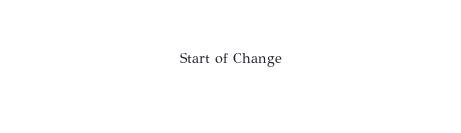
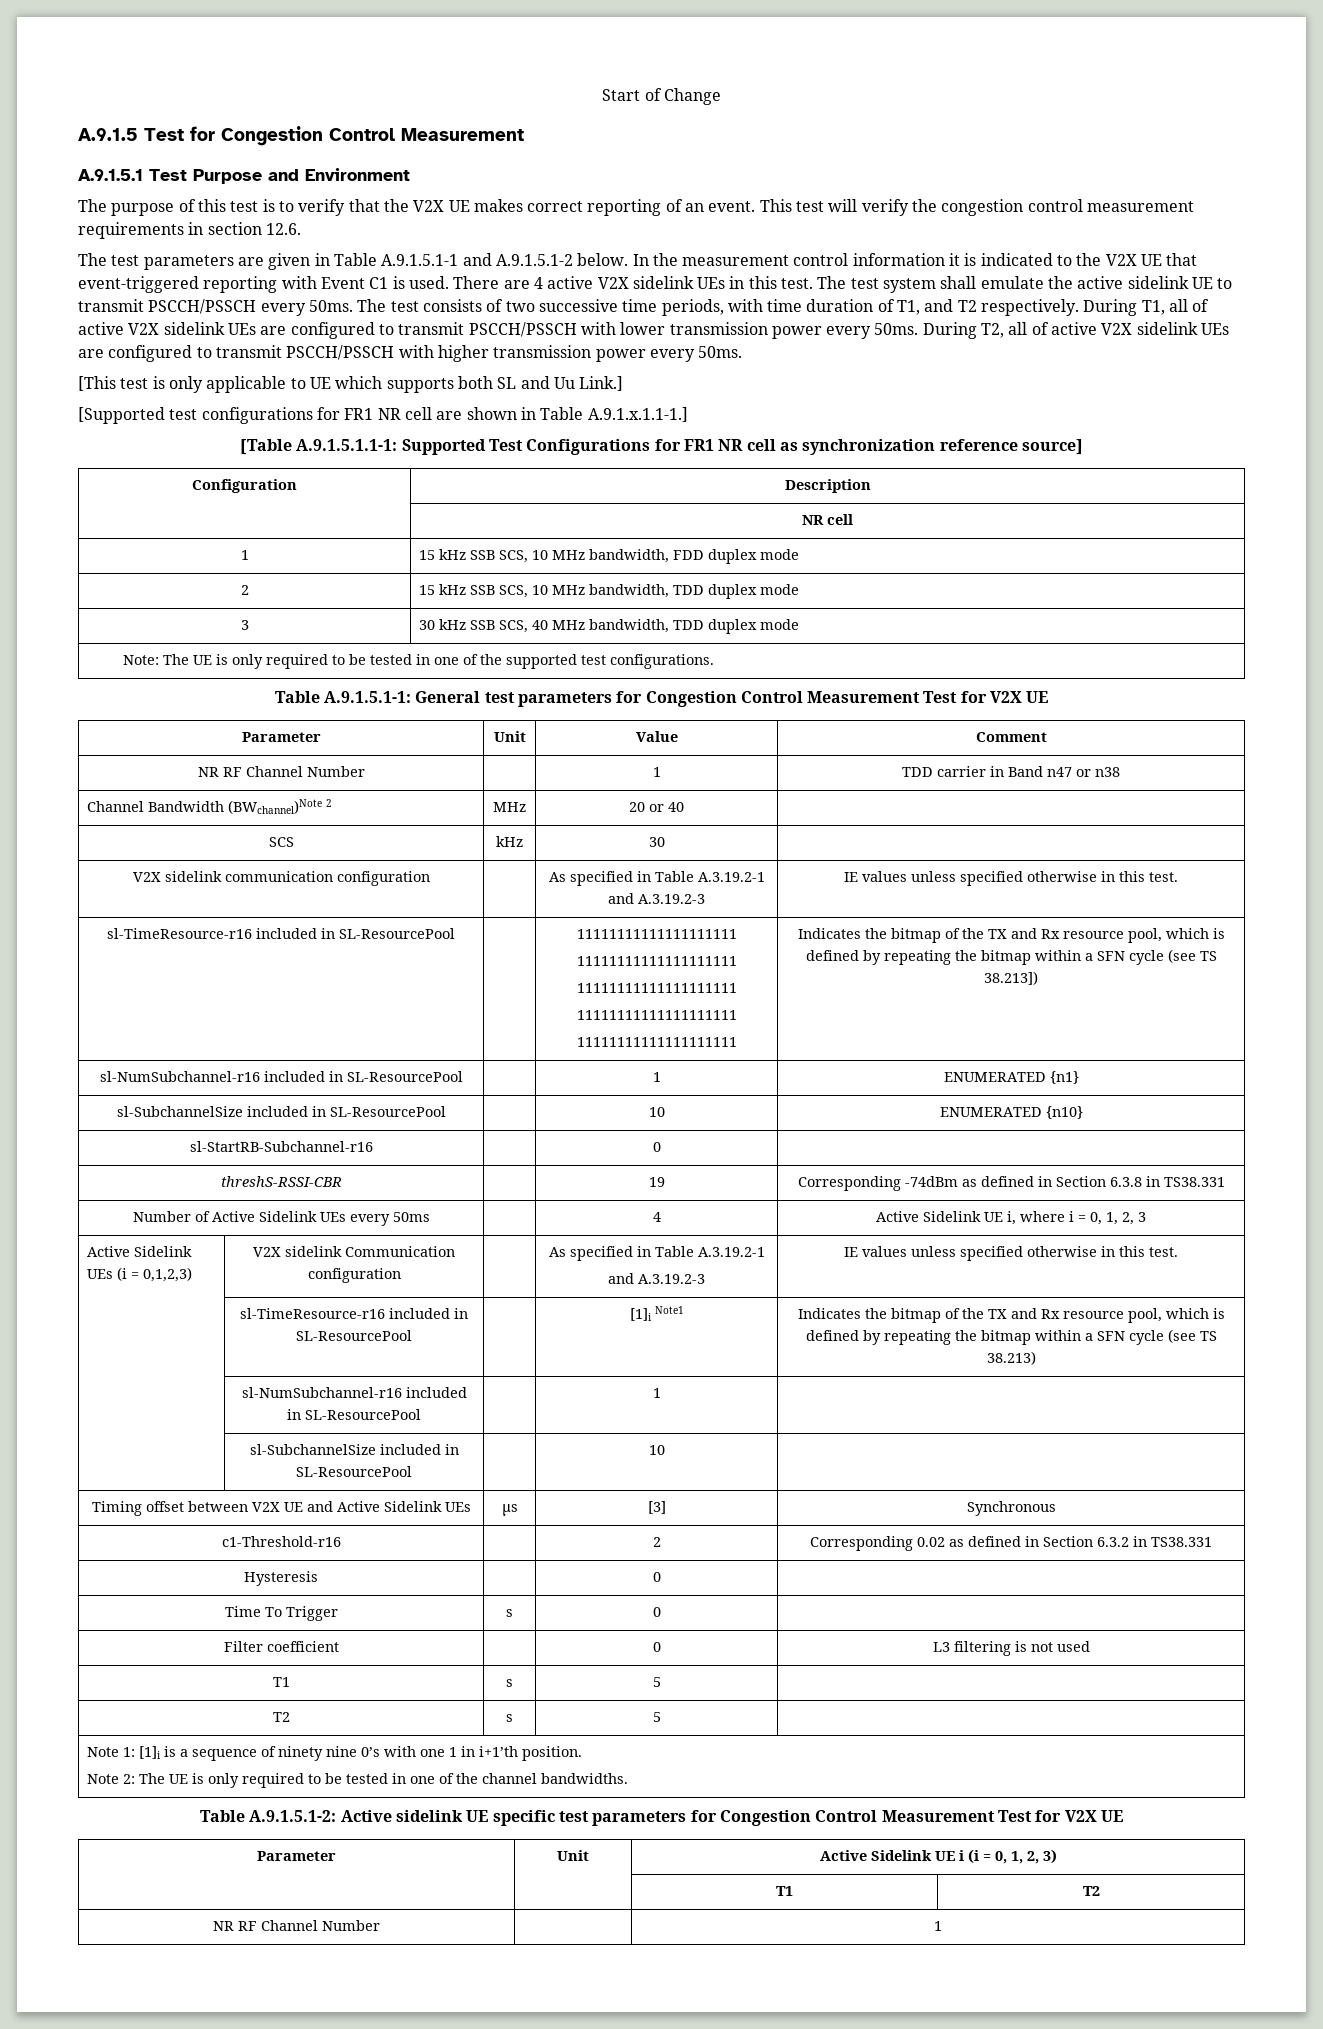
+ A.9.1.5 Test for Congestion Control Measurement
+ A.9.1.5.1 Test Purpose and Environment
+ The purpose of this test is to verify that the V2X UE makes correct reporting of an event. This test will verify the congestion control measurement requirements in section 12.6.
+ The test parameters are given in Table A.9.1.5.1-1 and A.9.1.5.1-2 below. In the measurement control information it is indicated to the V2X UE that event-triggered reporting with Event C1 is used. There are 4 active V2X sidelink UEs in this test. The test system shall emulate the active sidelink UE to transmit PSCCH/PSSCH every 50ms. The test consists of two successive time periods, with time duration of T1, and T2 respectively. During T1, all of active V2X sidelink UEs are configured to transmit PSCCH/PSSCH with lower transmission power every 50ms. During T2, all of active V2X sidelink UEs are configured to transmit PSCCH/PSSCH with higher transmission power every 50ms.
+ [This test is only applicable to UE which supports both SL and Uu Link.]
+ [Supported test configurations for FR1 NR cell are shown in Table A.9.1.x.1.1-1.]
+ [Table A.9.1.5.1.1-1: Supported Test Configurations for FR1 NR cell as synchronization reference source]
+ Configuration | Description
+ | NR cell
+ 1 | 15 kHz SSB SCS, 10 MHz bandwidth, FDD duplex mode
+ 2 | 15 kHz SSB SCS, 10 MHz bandwidth, TDD duplex mode
+ 3 | 30 kHz SSB SCS, 40 MHz bandwidth, TDD duplex mode
+ Note: The UE is only required to be tested in one of the supported test configurations.
+ Table A.9.1.5.1-1: General test parameters for Congestion Control Measurement Test for V2X UE
+ Parameter | Unit | Value | Comment
+ NR RF Channel Number | | 1 | TDD carrier in Band n47 or n38
+ Channel Bandwidth (BWchannel)Note 2 | MHz | 20 or 40 |
+ SCS | kHz | 30 |
+ V2X sidelink communication configuration | | As specified in Table A.3.19.2-1 and A.3.19.2-3 | IE values unless specified otherwise in this test.
+ sl-TimeResource-r16 included in SL-ResourcePool | | 11111111111111111111
+ 11111111111111111111
+ 11111111111111111111
+ 11111111111111111111
+ 11111111111111111111 | Indicates the bitmap of the TX and Rx resource pool, which is defined by repeating the bitmap within a SFN cycle (see TS 38.213])
+ sl-NumSubchannel-r16 included in SL-ResourcePool | | 1 | ENUMERATED {n1}
+ sl-SubchannelSize included in SL-ResourcePool | | 10 | ENUMERATED {n10}
+ sl-StartRB-Subchannel-r16 | | 0 |
+ threshS-RSSI-CBR | | 19 | Corresponding -74dBm as defined in Section 6.3.8 in TS38.331
+ Number of Active Sidelink UEs every 50ms | | 4 | Active Sidelink UE i, where i = 0, 1, 2, 3
+ Active Sidelink UEs (i = 0,1,2,3) | V2X sidelink Communication configuration | | As specified in Table A.3.19.2-1
+ and A.3.19.2-3 | IE values unless specified otherwise in this test.
+ | sl-TimeResource-r16 included in SL-ResourcePool | | [1]i Note1 | Indicates the bitmap of the TX and Rx resource pool, which is defined by repeating the bitmap within a SFN cycle (see TS 38.213)
+ | sl-NumSubchannel-r16 included in SL-ResourcePool | | 1 |
+ | sl-SubchannelSize included in SL-ResourcePool | | 10 |
+ Timing offset between V2X UE and Active Sidelink UEs | μs | [3] | Synchronous
+ c1-Threshold-r16 | | 2 | Corresponding 0.02 as defined in Section 6.3.2 in TS38.331
+ Hysteresis | | 0 |
+ Time To Trigger | s | 0 |
+ Filter coefficient | | 0 | L3 filtering is not used
+ T1 | s | 5 |
+ T2 | s | 5 |
+ Note 1: [1]i is a sequence of ninety nine 0’s with one 1 in i+1’th position.
+ Note 2: The UE is only required to be tested in one of the channel bandwidths.
+ Table A.9.1.5.1-2: Active sidelink UE specific test parameters for Congestion Control Measurement Test for V2X UE
+ Parameter | Unit | Active Sidelink UE i (i = 0, 1, 2, 3)
+ | | T1 | T2
+ NR RF Channel Number | | 1

